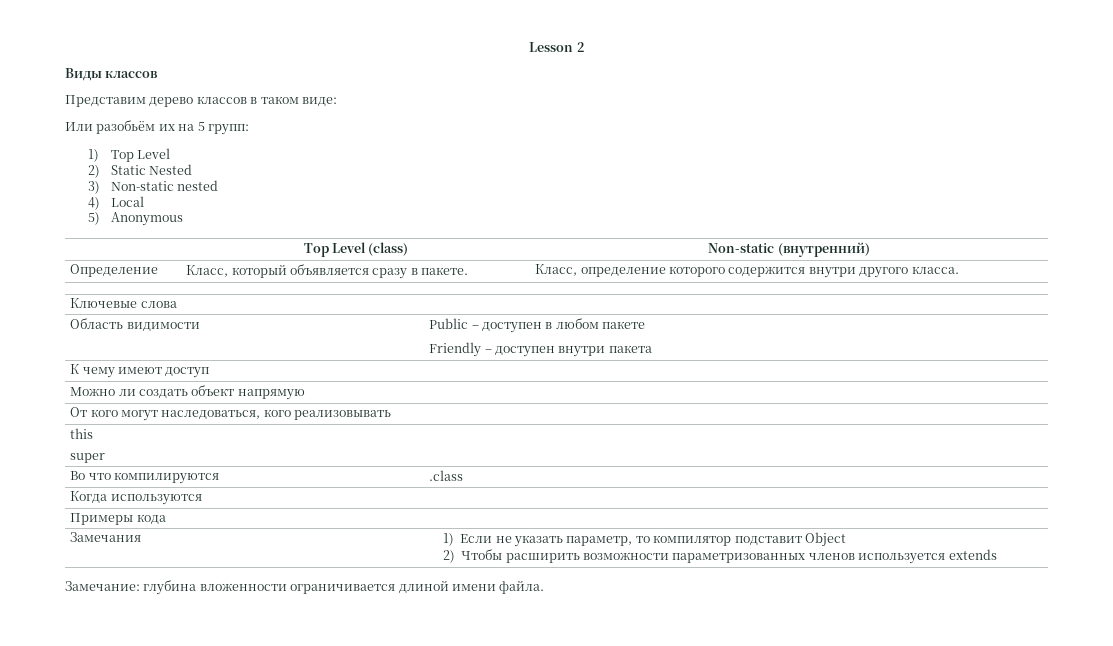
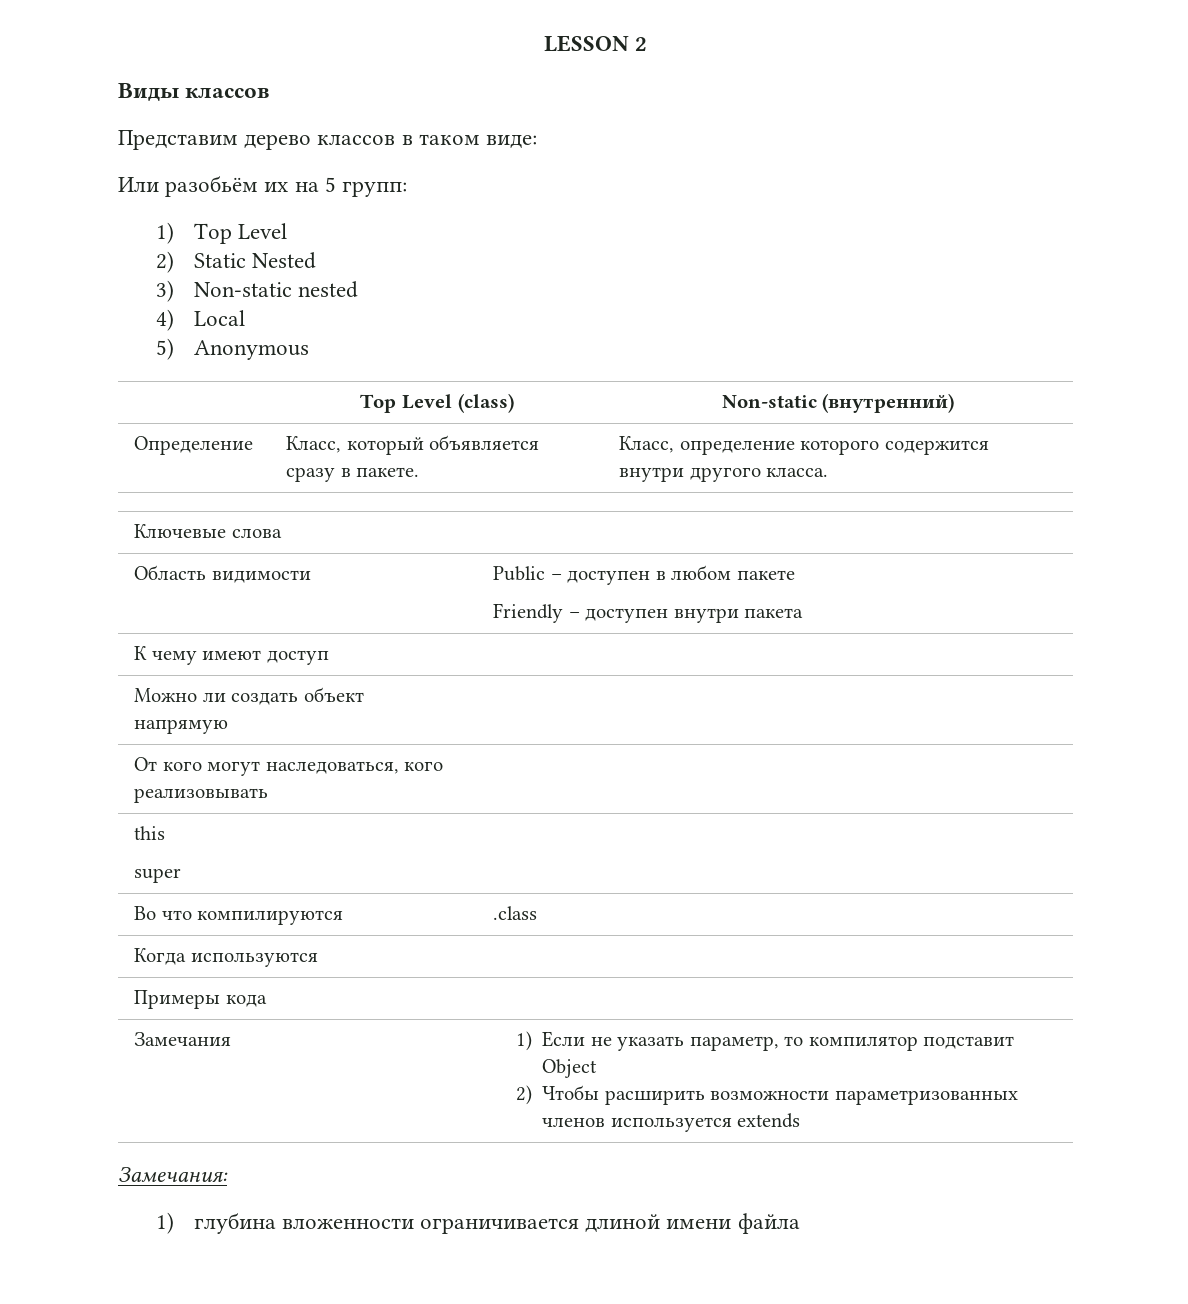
- Lesson 2
+ LESSON 2
- Замечание: глубина вложенности ограничивается длиной имени файла.
+ Замечания:
+ 1) глубина вложенности ограничивается длиной имени файла

